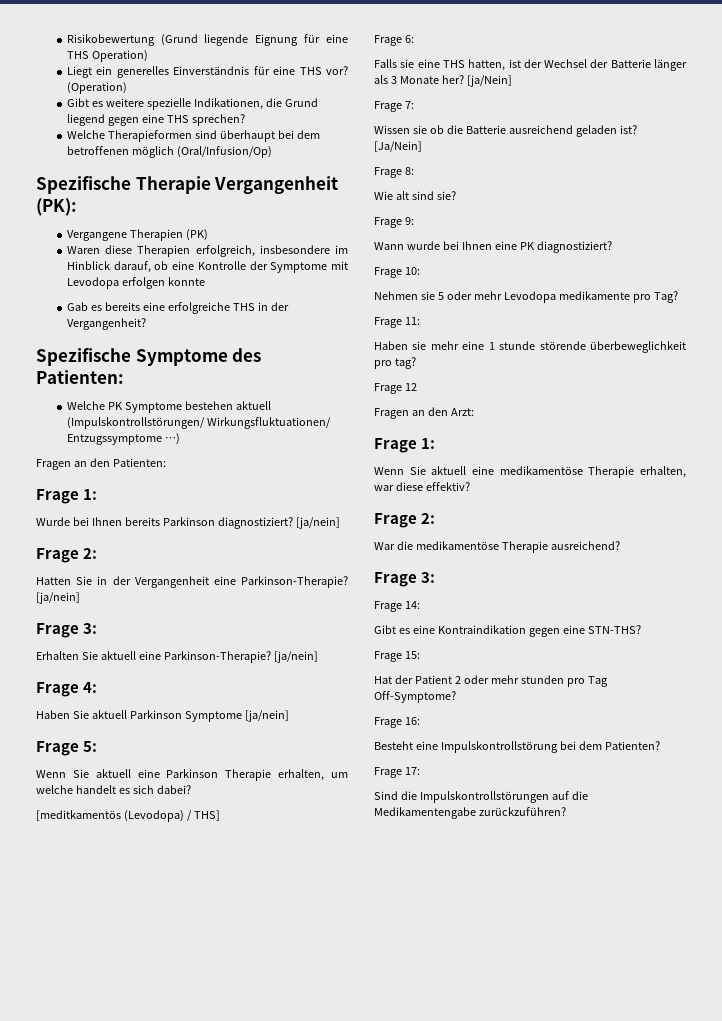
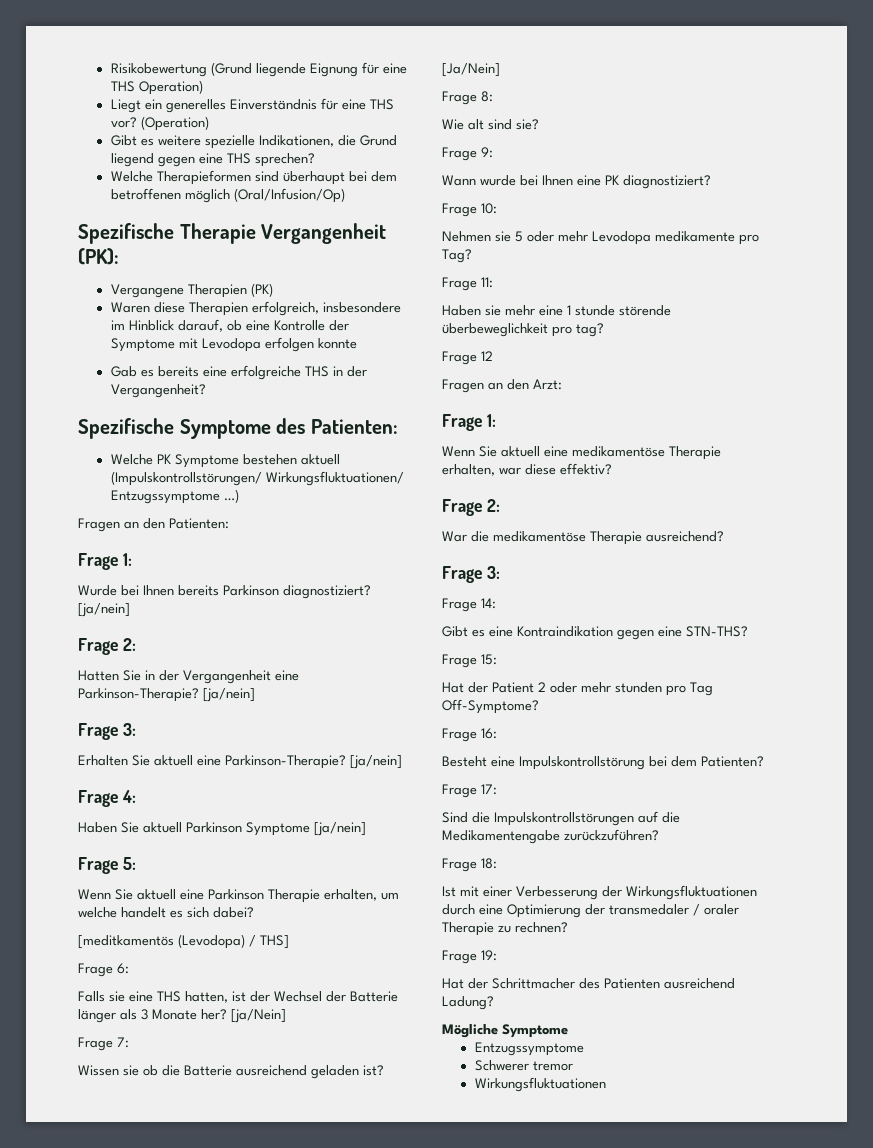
+ Frage 18:
+ Ist mit einer Verbesserung der Wirkungsfluktuationen durch eine Optimierung der transmedaler / oraler Therapie zu rechnen?
+ Frage 19:
+ Hat der Schrittmacher des Patienten ausreichend Ladung?
+ Mögliche Symptome
+ Entzugssymptome
+ Schwerer tremor
+ Wirkungsfluktuationen

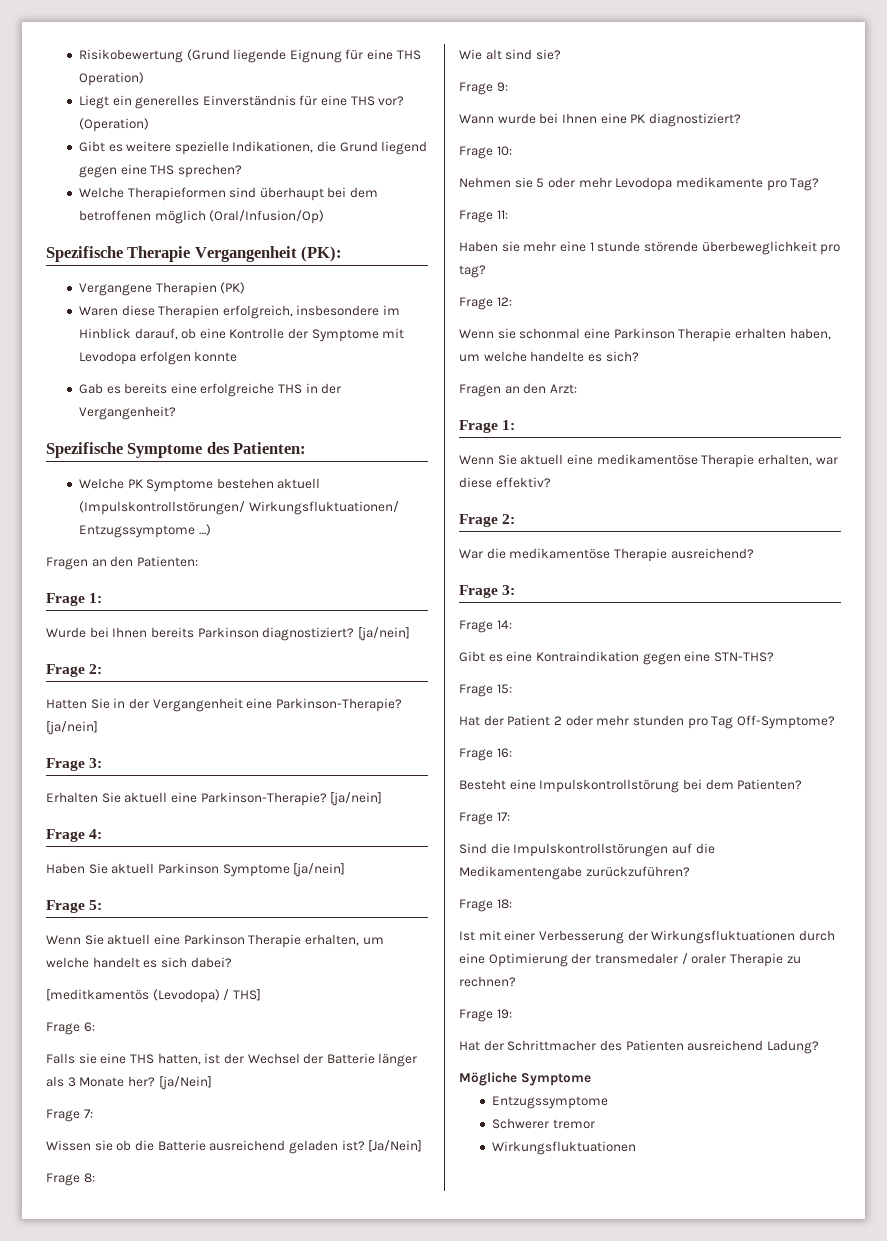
- Frage 12
+ Frage 12:
+ Wenn sie schonmal eine Parkinson Therapie erhalten haben, um welche handelte es sich?

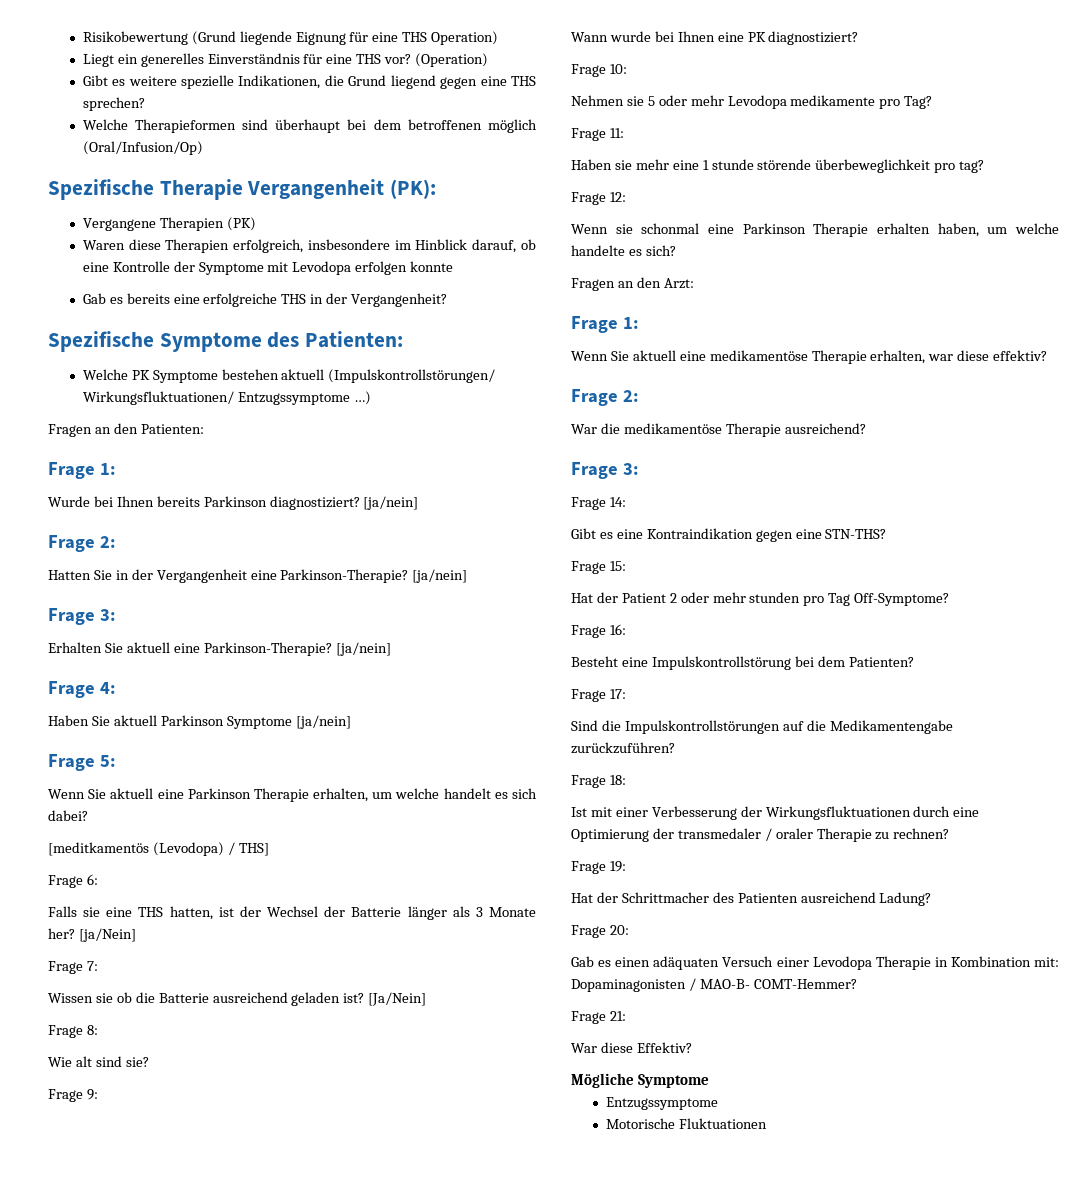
+ Frage 20:
+ Gab es einen adäquaten Versuch einer Levodopa Therapie in Kombination mit: Dopaminagonisten / MAO-B- COMT-Hemmer?
+ Frage 21:
+ War diese Effektiv?
- Schwerer tremor
- Wirkungsfluktuationen
+ Motorische Fluktuationen

